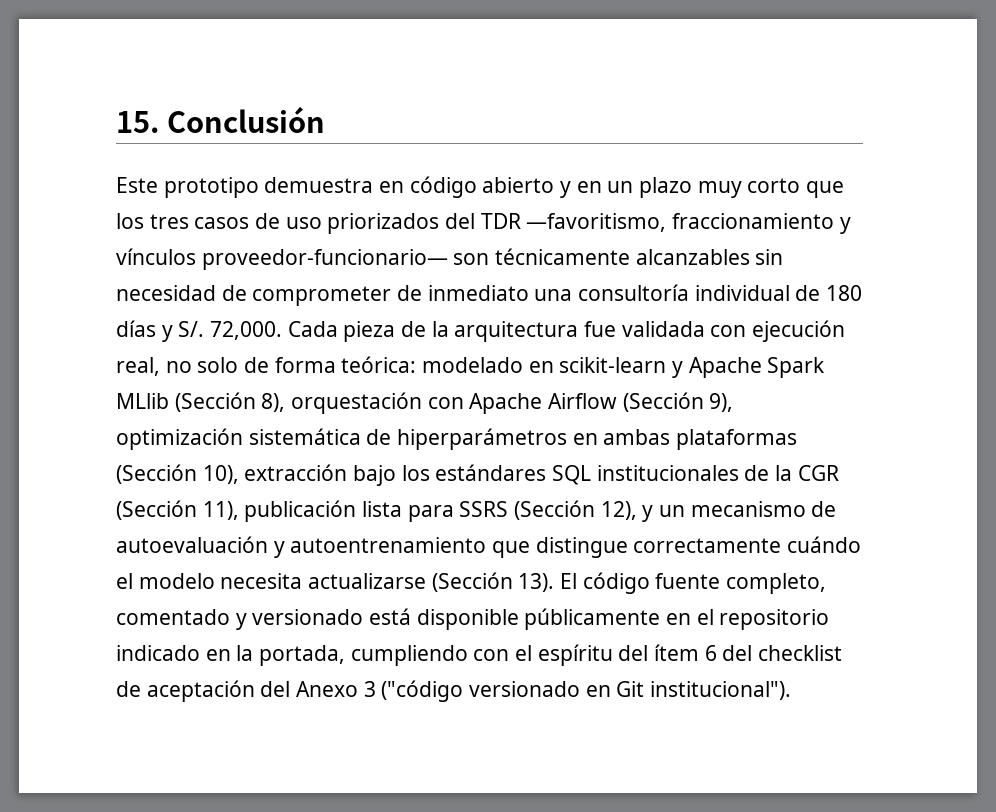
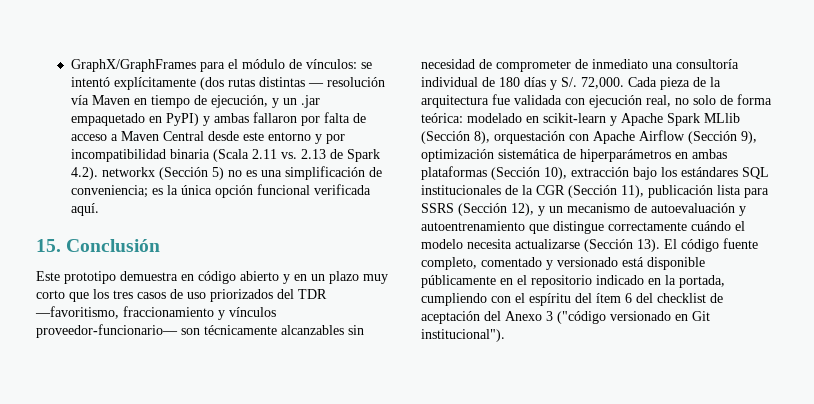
+ GraphX/GraphFrames para el módulo de vínculos: se intentó explícitamente (dos rutas distintas — resolución vía Maven en tiempo de ejecución, y un .jar empaquetado en PyPI) y ambas fallaron por falta de acceso a Maven Central desde este entorno y por incompatibilidad binaria (Scala 2.11 vs. 2.13 de Spark 4.2). networkx (Sección 5) no es una simplificación de conveniencia; es la única opción funcional verificada aquí.

